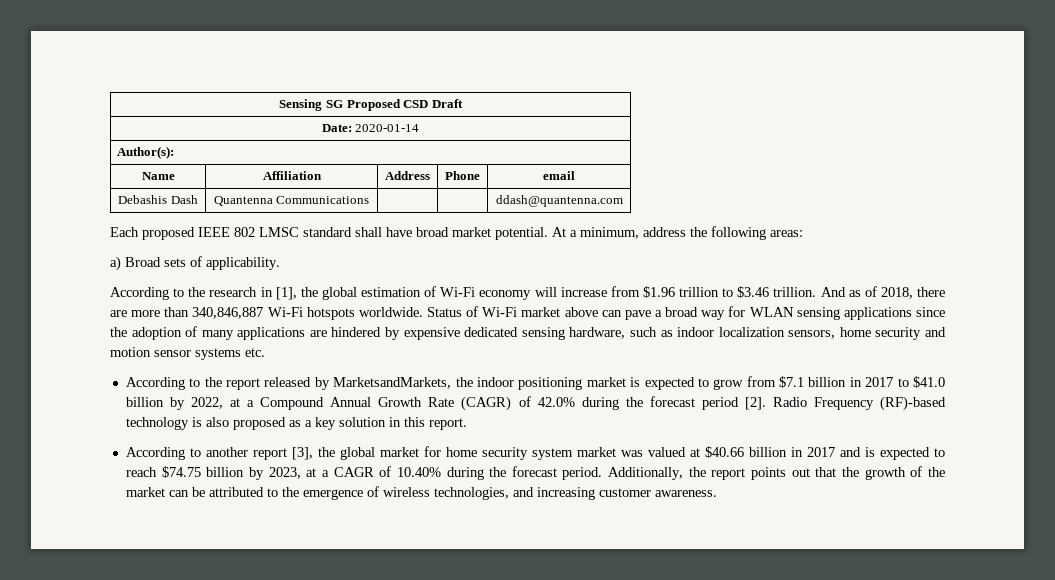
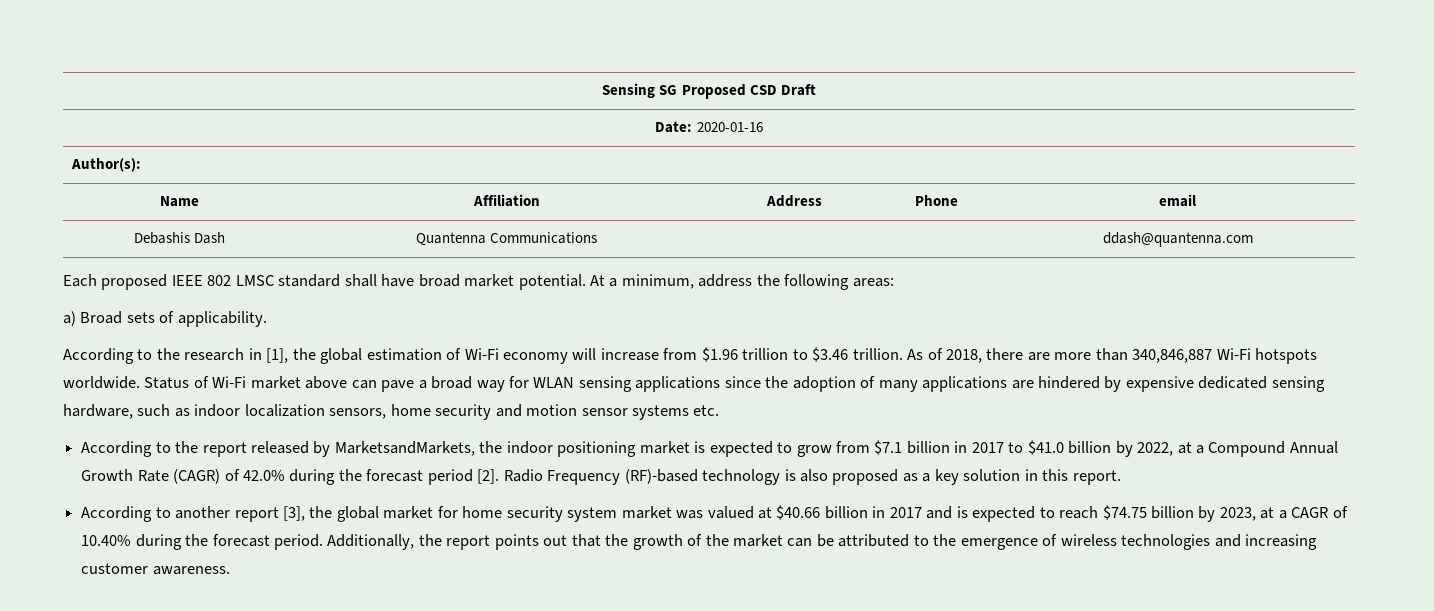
- Date: 2020-01-14
+ Date: 2020-01-16
- And as of 2018, there are more than 340,846,887 Wi-Fi hotspots worldwide.
+ As of 2018, there are more than 340,846,887 Wi-Fi hotspots worldwide.
- Additionally, the report points out that the growth of the market can be attributed to the emergence of wireless technologies, and increasing customer awareness.
+ Additionally, the report points out that the growth of the market can be attributed to the emergence of wireless technologies and increasing customer awareness.

